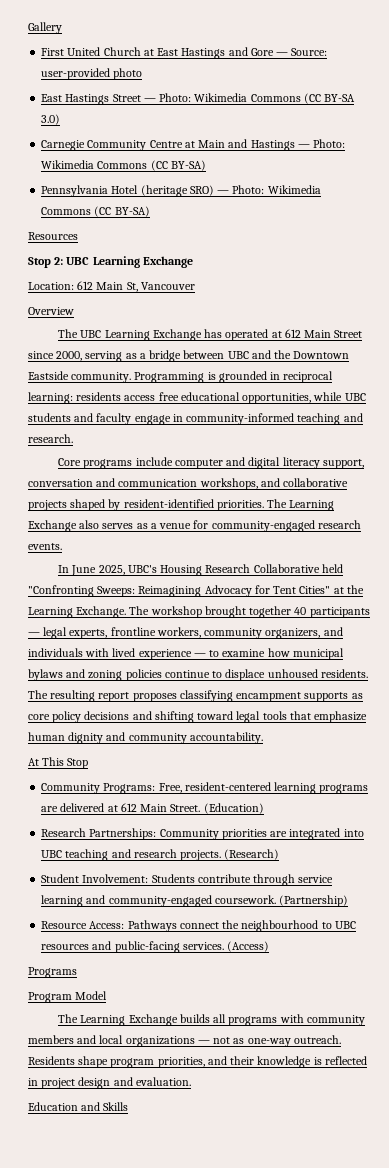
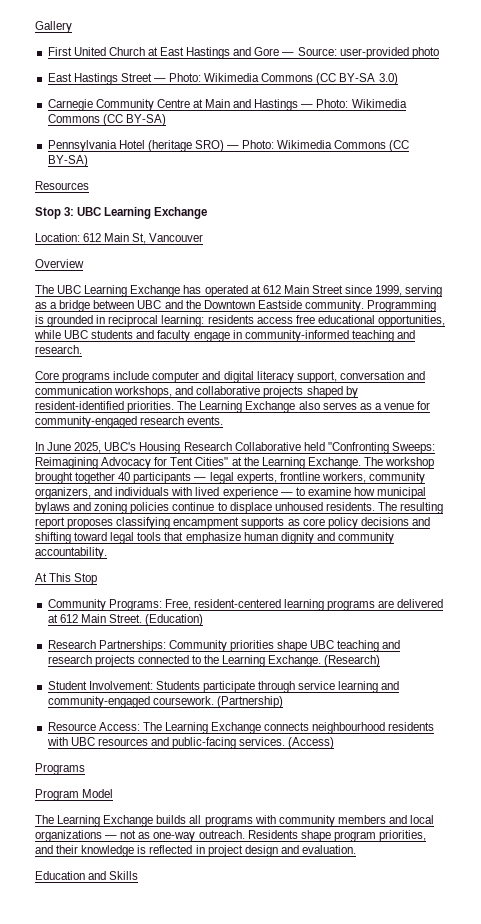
- Stop 2: UBC Learning Exchange
+ Stop 3: UBC Learning Exchange
- The UBC Learning Exchange has operated at 612 Main Street since 2000, serving as a bridge between UBC and the Downtown Eastside community.
+ The UBC Learning Exchange has operated at 612 Main Street since 1999, serving as a bridge between UBC and the Downtown Eastside community.
- Research Partnerships: Community priorities are integrated into UBC teaching and research projects.
+ Research Partnerships: Community priorities shape UBC teaching and research projects connected to the Learning Exchange.
- Student Involvement: Students contribute through service learning and community-engaged coursework.
+ Student Involvement: Students participate through service learning and community-engaged coursework.
- Resource Access: Pathways connect the neighbourhood to UBC resources and public-facing services.
+ Resource Access: The Learning Exchange connects neighbourhood residents with UBC resources and public-facing services.

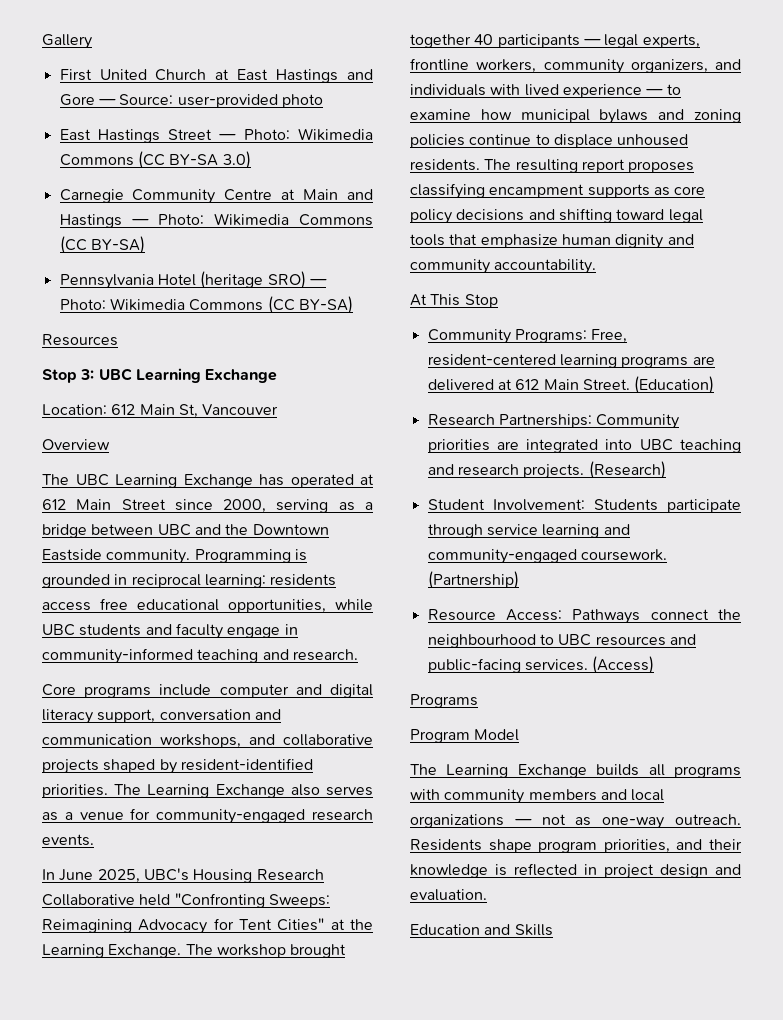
- The UBC Learning Exchange has operated at 612 Main Street since 1999, serving as a bridge between UBC and the Downtown Eastside community.
+ The UBC Learning Exchange has operated at 612 Main Street since 2000, serving as a bridge between UBC and the Downtown Eastside community.
- Research Partnerships: Community priorities shape UBC teaching and research projects connected to the Learning Exchange.
+ Research Partnerships: Community priorities are integrated into UBC teaching and research projects.
- Resource Access: The Learning Exchange connects neighbourhood residents with UBC resources and public-facing services.
+ Resource Access: Pathways connect the neighbourhood to UBC resources and public-facing services.

